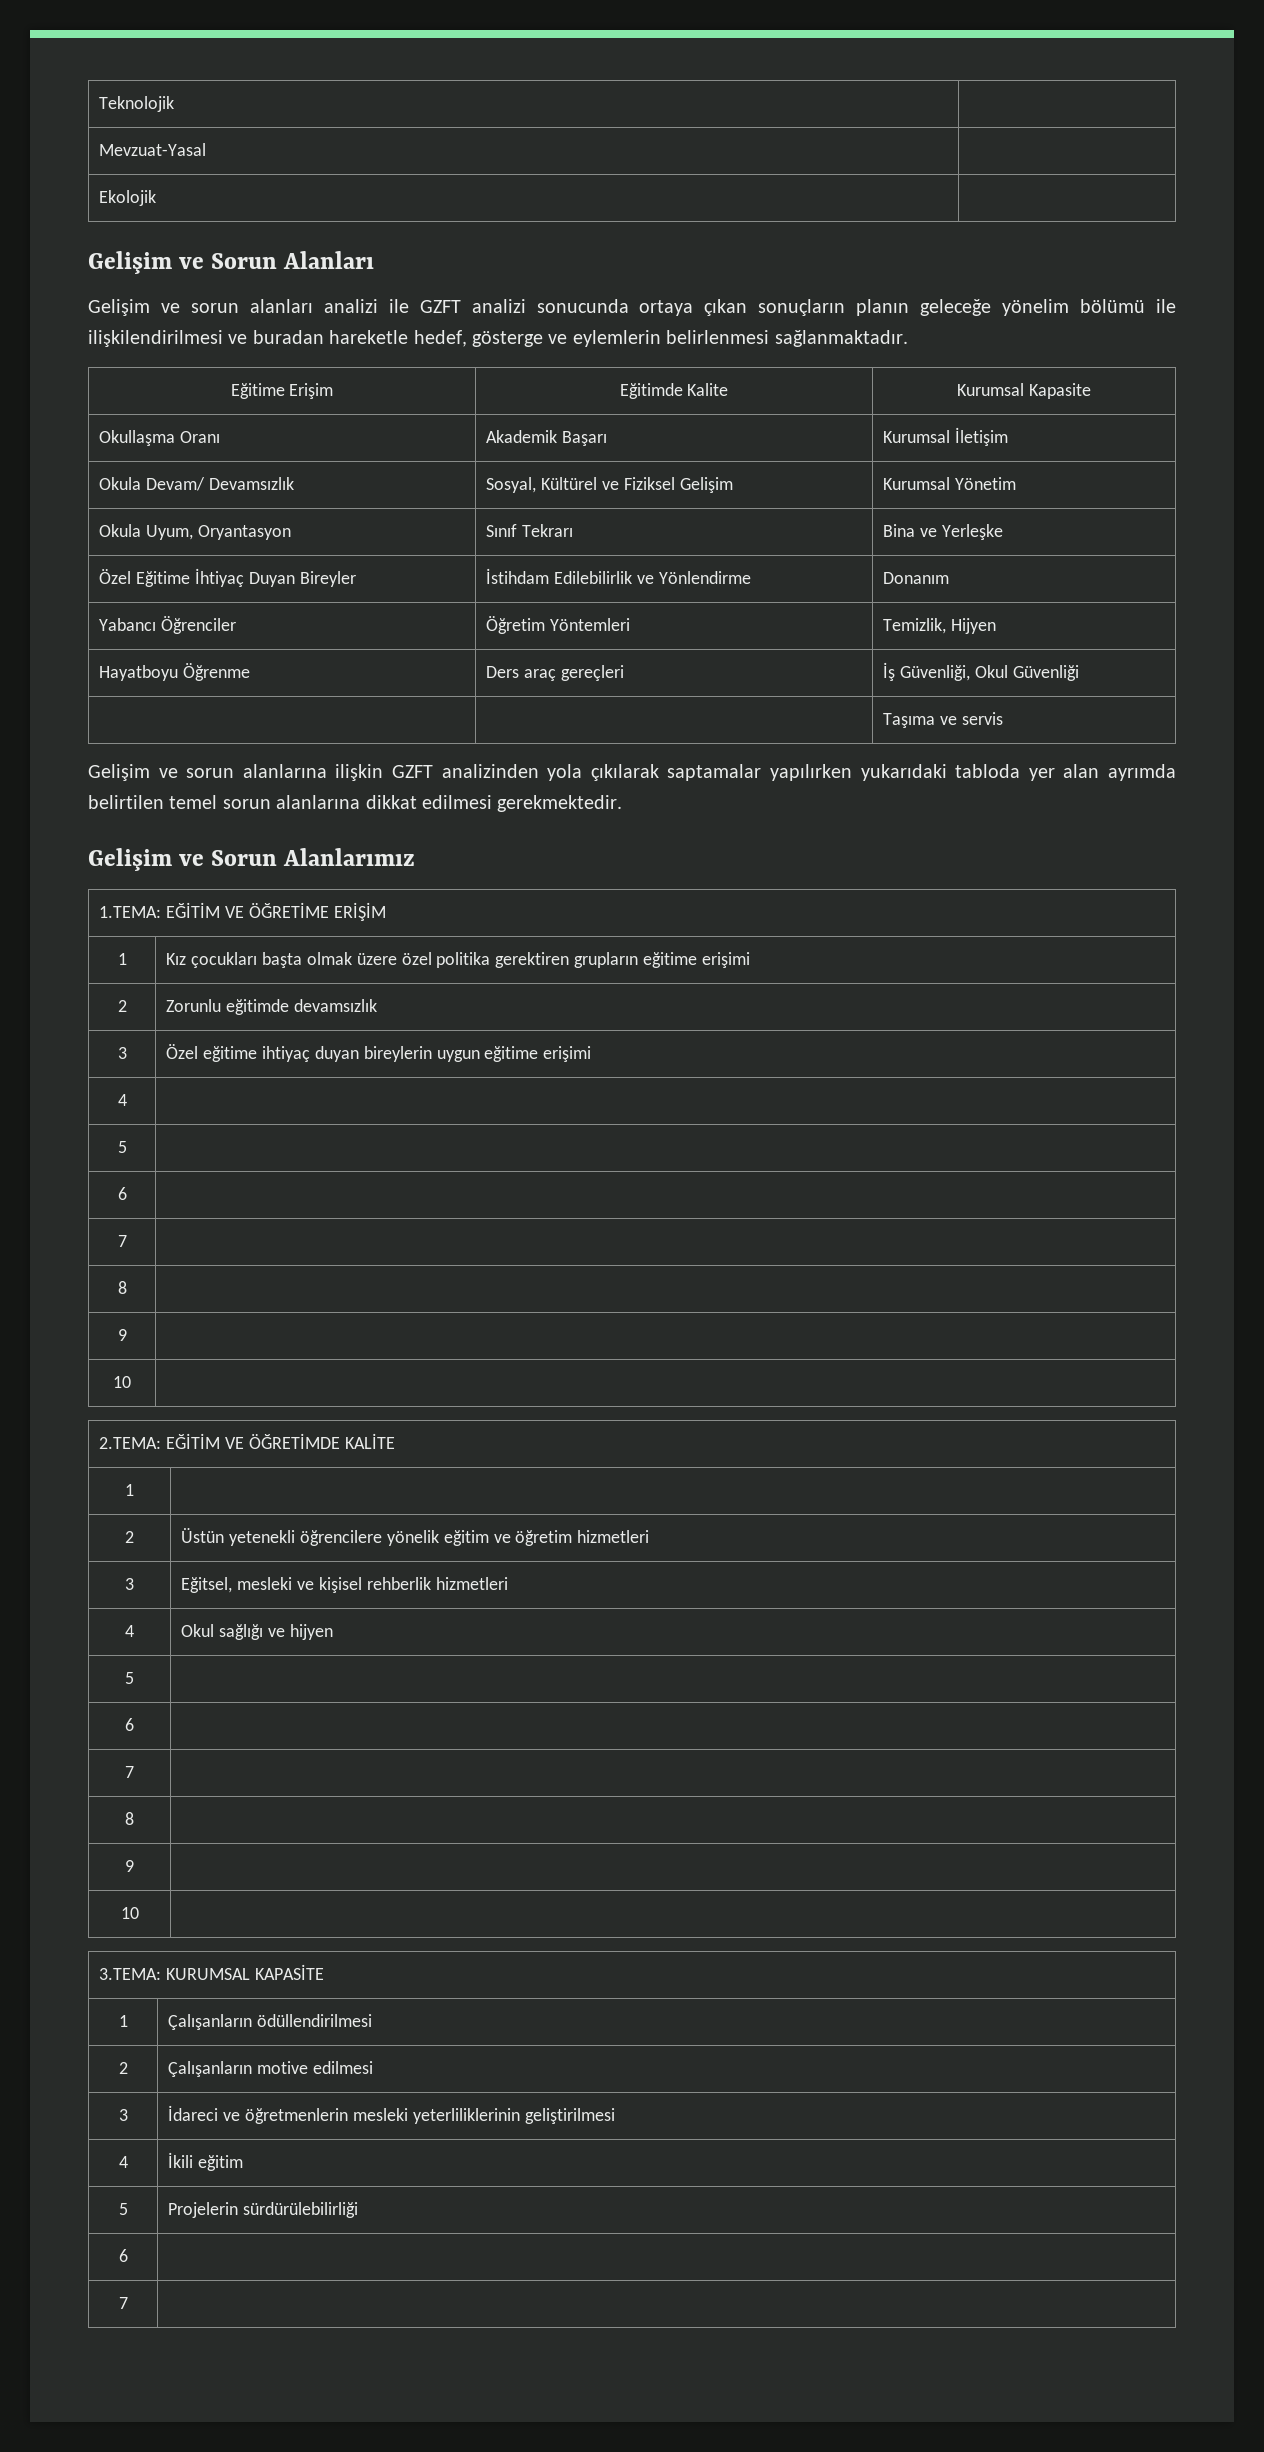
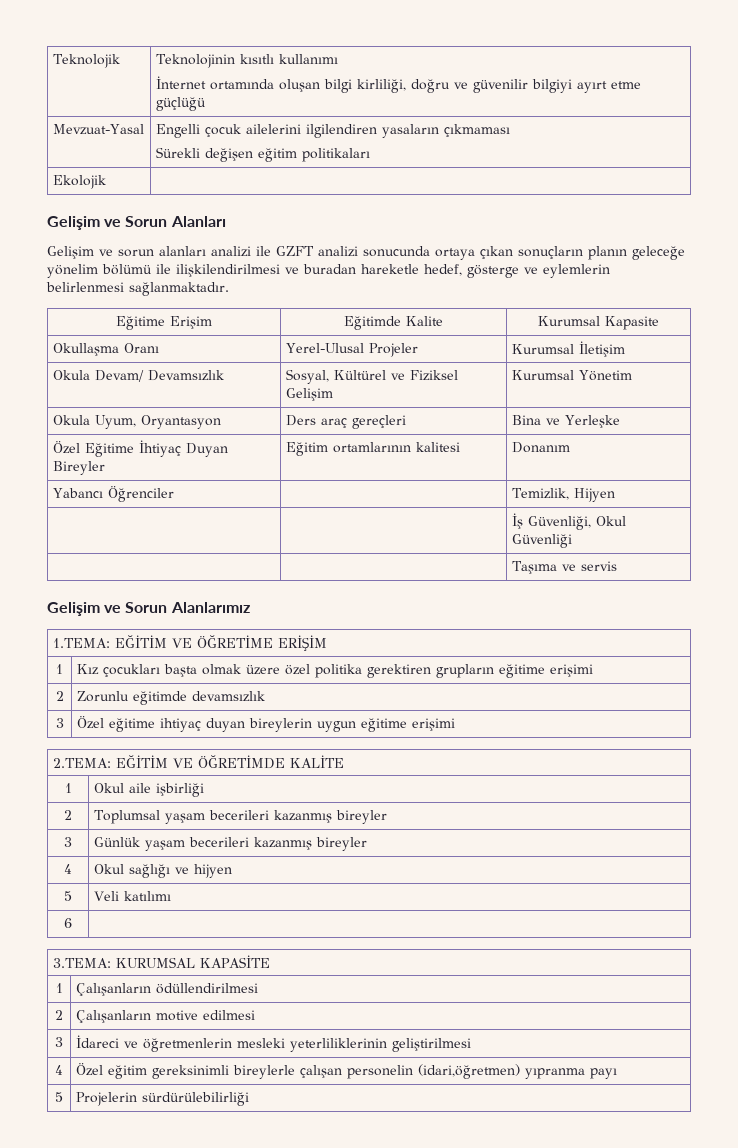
- Teknolojik |
- Mevzuat-Yasal |
+ Teknolojik | Teknolojinin kısıtlı kullanımı
+ İnternet ortamında oluşan bilgi kirliliği, doğru ve güvenilir bilgiyi ayırt etme güçlüğü
+ Mevzuat-Yasal | Engelli çocuk ailelerini ilgilendiren yasaların çıkmaması
+ Sürekli değişen eğitim politikaları
- Okullaşma Oranı | Akademik Başarı | Kurumsal İletişim
+ Okullaşma Oranı | Yerel-Ulusal Projeler | Kurumsal İletişim
- Okula Uyum, Oryantasyon | Sınıf Tekrarı | Bina ve Yerleşke
+ Okula Uyum, Oryantasyon | Ders araç gereçleri | Bina ve Yerleşke
- Özel Eğitime İhtiyaç Duyan Bireyler | İstihdam Edilebilirlik ve Yönlendirme | Donanım
+ Özel Eğitime İhtiyaç Duyan Bireyler | Eğitim ortamlarının kalitesi | Donanım
- Yabancı Öğrenciler | Öğretim Yöntemleri | Temizlik, Hijyen
+ Yabancı Öğrenciler | | Temizlik, Hijyen
- Hayatboyu Öğrenme | Ders araç gereçleri | İş Güvenliği, Okul Güvenliği
+ | | İş Güvenliği, Okul Güvenliği
- Gelişim ve sorun alanlarına ilişkin GZFT analizinden yola çıkılarak saptamalar yapılırken yukarıdaki tabloda yer alan ayrımda belirtilen temel sorun alanlarına dikkat edilmesi gerekmektedir.
  3 | Özel eğitime ihtiyaç duyan bireylerin uygun eğitime erişimi
- 4 |
- 5 |
- 6 |
- 7 |
- 8 |
- 9 |
- 10 |
  2.TEMA: EĞİTİM VE ÖĞRETİMDE KALİTE
- 1 |
- 2 | Üstün yetenekli öğrencilere yönelik eğitim ve öğretim hizmetleri
- 3 | Eğitsel, mesleki ve kişisel rehberlik hizmetleri
+ 1 | Okul aile işbirliği
+ 2 | Toplumsal yaşam becerileri kazanmış bireyler
+ 3 | Günlük yaşam becerileri kazanmış bireyler
  4 | Okul sağlığı ve hijyen
- 5 |
+ 5 | Veli katılımı
  6 |
- 7 |
- 8 |
- 9 |
- 10 |
- 4 | İkili eğitim
+ 4 | Özel eğitim gereksinimli bireylerle çalışan personelin (idari,öğretmen) yıpranma payı
  5 | Projelerin sürdürülebilirliği
- 6 |
- 7 |

